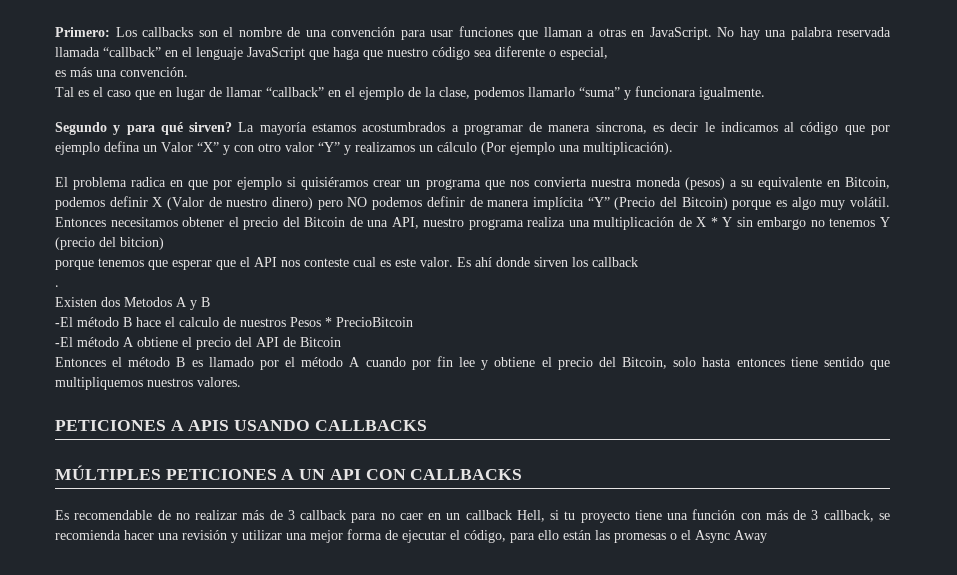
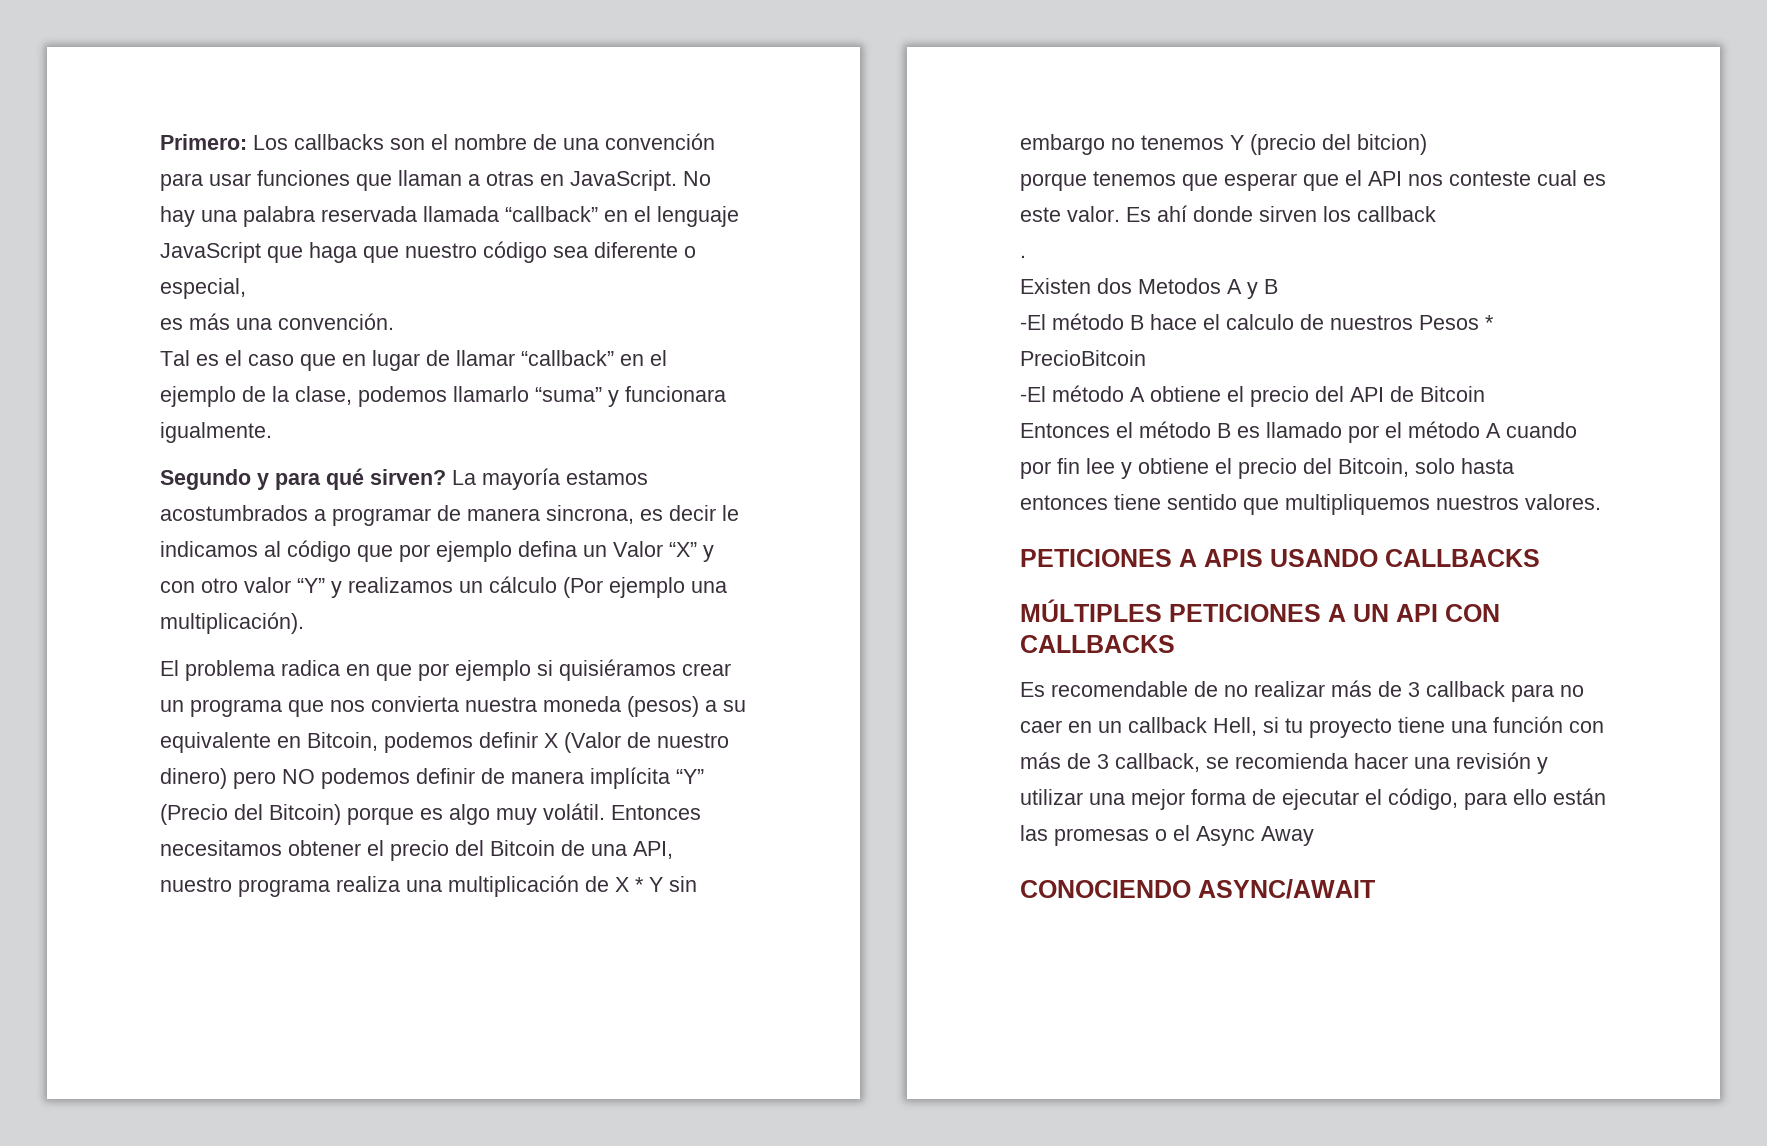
+ CONOCIENDO ASYNC/AWAIT

